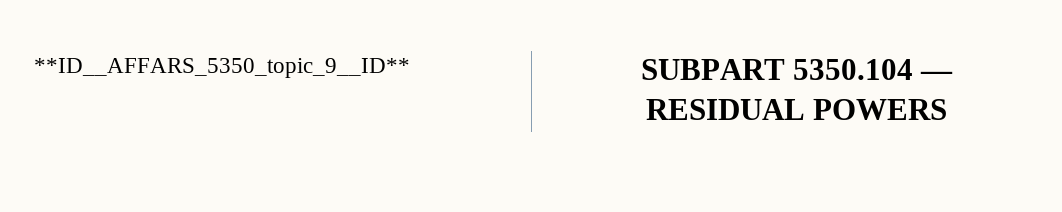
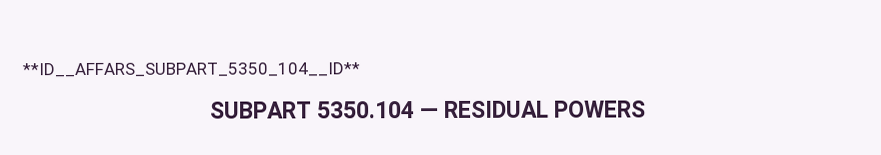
- **ID__AFFARS_5350_topic_9__ID**
+ **ID__AFFARS_SUBPART_5350_104__ID**

